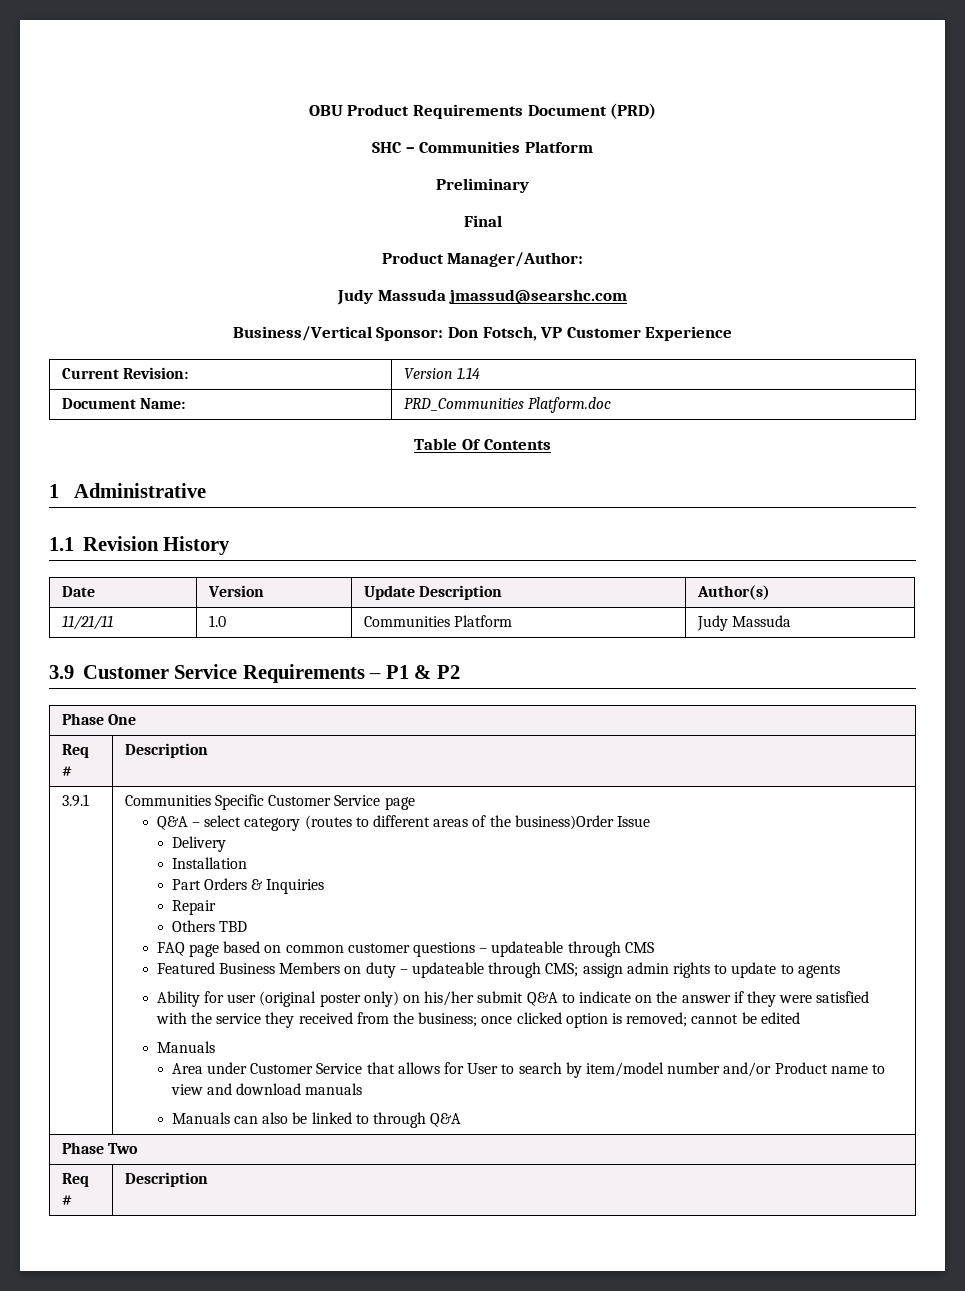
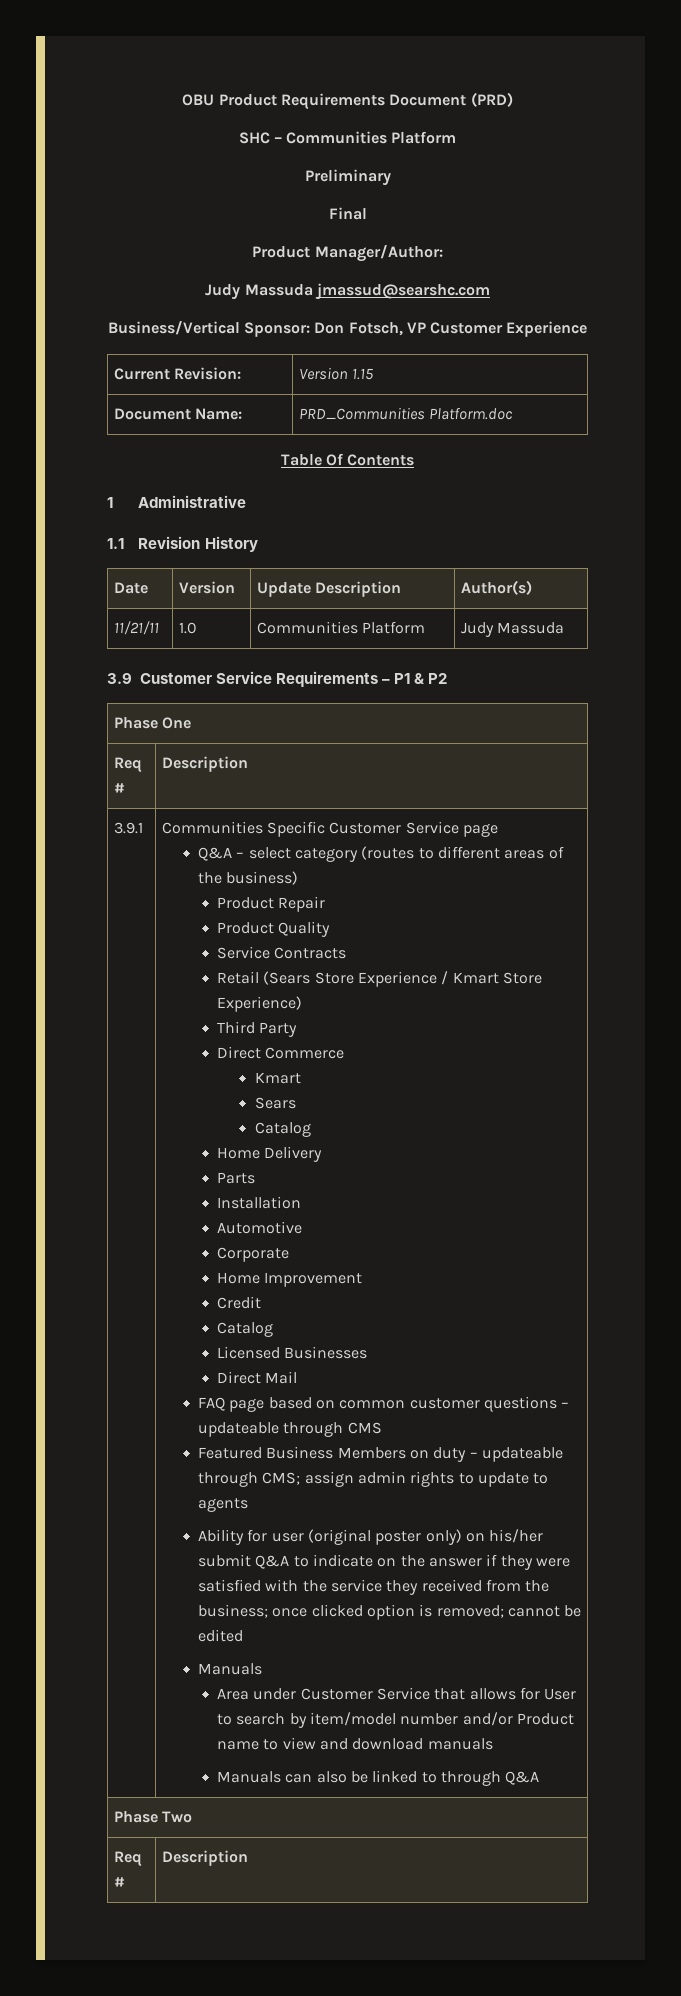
- Current Revision: | Version 1.14
+ Current Revision: | Version 1.15
- Q&A – select category (routes to different areas of the business)Order Issue
- Delivery
+ Q&A – select category (routes to different areas of the business)
+ Product Repair
+ Product Quality
+ Service Contracts
+ Retail (Sears Store Experience / Kmart Store Experience)
+ Third Party
+ Direct Commerce
+ Kmart
+ Sears
+ Catalog
+ Home Delivery
+ Parts
- Part Orders & Inquiries
- Repair
- Others TBD
+ Automotive
+ Corporate
+ Home Improvement
+ Credit
+ Catalog
+ Licensed Businesses
+ Direct Mail

